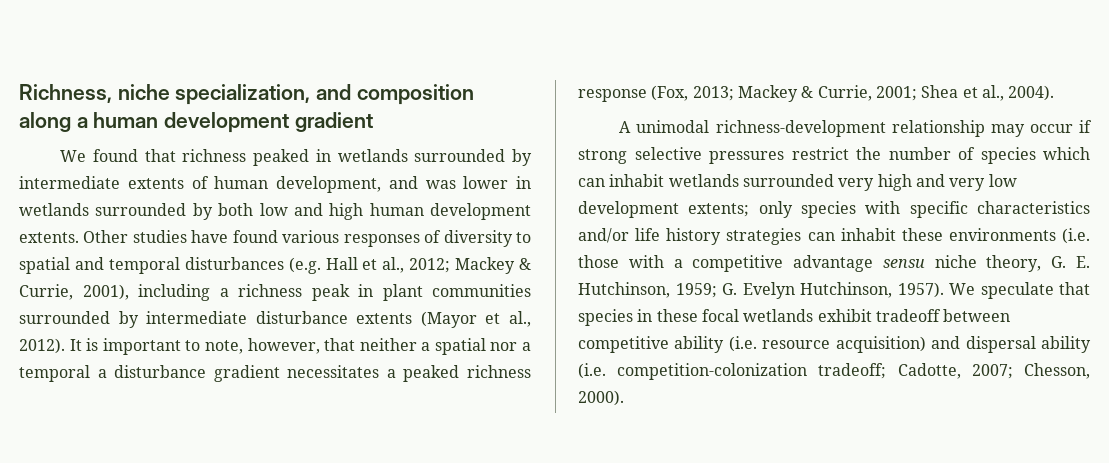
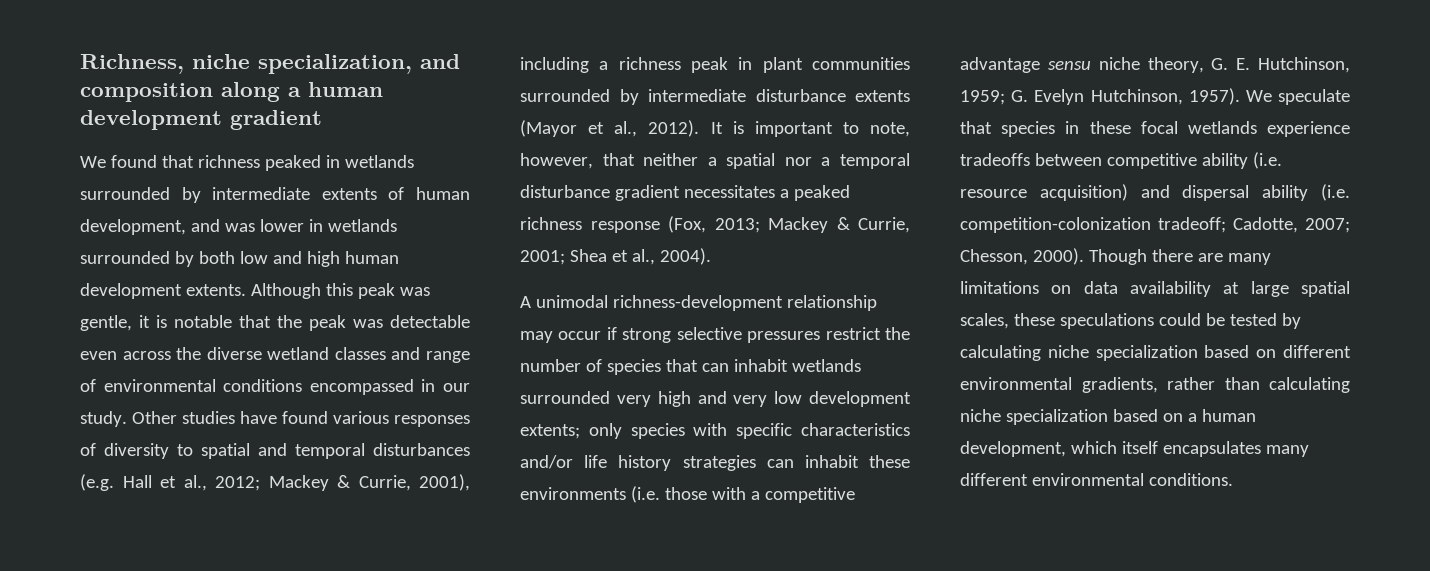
+ Although this peak was gentle, it is notable that the peak was detectable even across the diverse wetland classes and range of environmental conditions encompassed in our study.
- It is important to note, however, that neither a spatial nor a temporal a disturbance gradient necessitates a peaked richness response (Fox, 2013; Mackey & Currie, 2001; Shea et al., 2004).
+ It is important to note, however, that neither a spatial nor a temporal disturbance gradient necessitates a peaked richness response (Fox, 2013; Mackey & Currie, 2001; Shea et al., 2004).
- A unimodal richness-development relationship may occur if strong selective pressures restrict the number of species which can inhabit wetlands surrounded very high and very low development extents; only species with specific characteristics and/or life history strategies can inhabit these environments (i.e. those with a competitive advantage sensu niche theory, G. E. Hutchinson, 1959; G. Evelyn Hutchinson, 1957).
+ A unimodal richness-development relationship may occur if strong selective pressures restrict the number of species that can inhabit wetlands surrounded very high and very low development extents; only species with specific characteristics and/or life history strategies can inhabit these environments (i.e. those with a competitive advantage sensu niche theory, G. E. Hutchinson, 1959; G. Evelyn Hutchinson, 1957).
- We speculate that species in these focal wetlands exhibit tradeoff between competitive ability (i.e. resource acquisition) and dispersal ability (i.e. competition-colonization tradeoff; Cadotte, 2007; Chesson, 2000).
+ We speculate that species in these focal wetlands experience tradeoffs between competitive ability (i.e. resource acquisition) and dispersal ability (i.e. competition-colonization tradeoff; Cadotte, 2007; Chesson, 2000).
+ Though there are many limitations on data availability at large spatial scales, these speculations could be tested by calculating niche specialization based on different environmental gradients, rather than calculating niche specialization based on a human development, which itself encapsulates many different environmental conditions.

